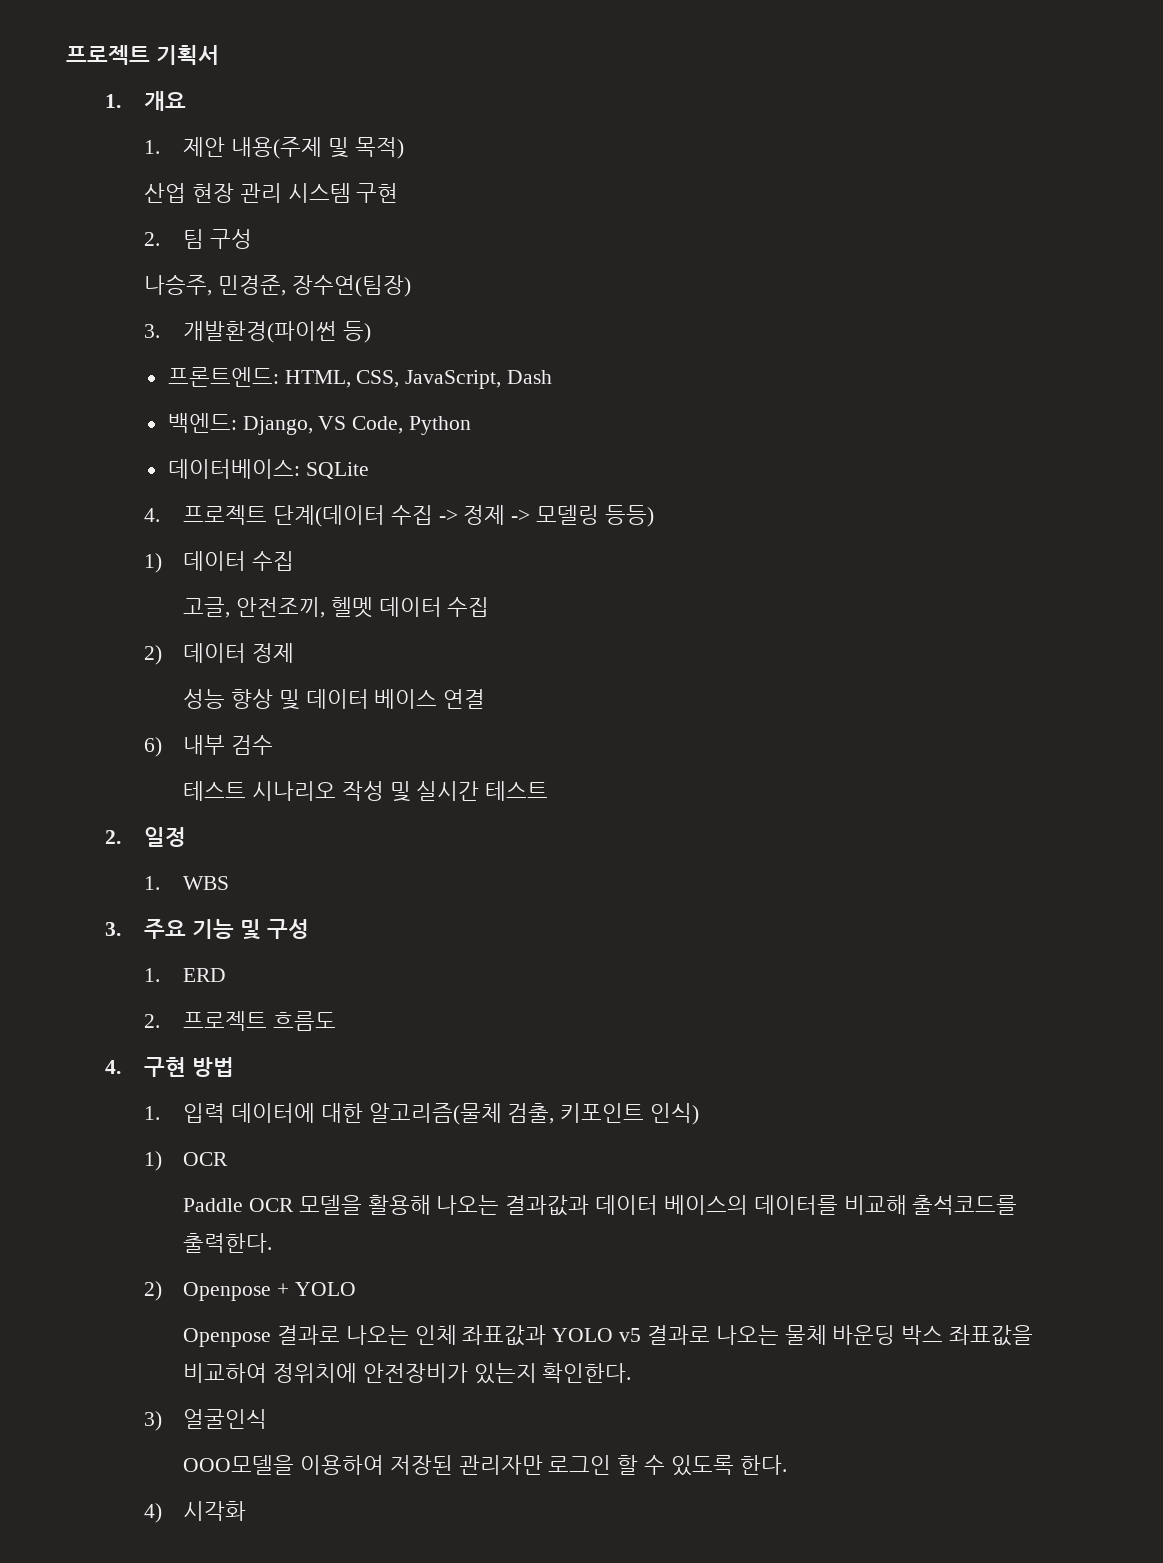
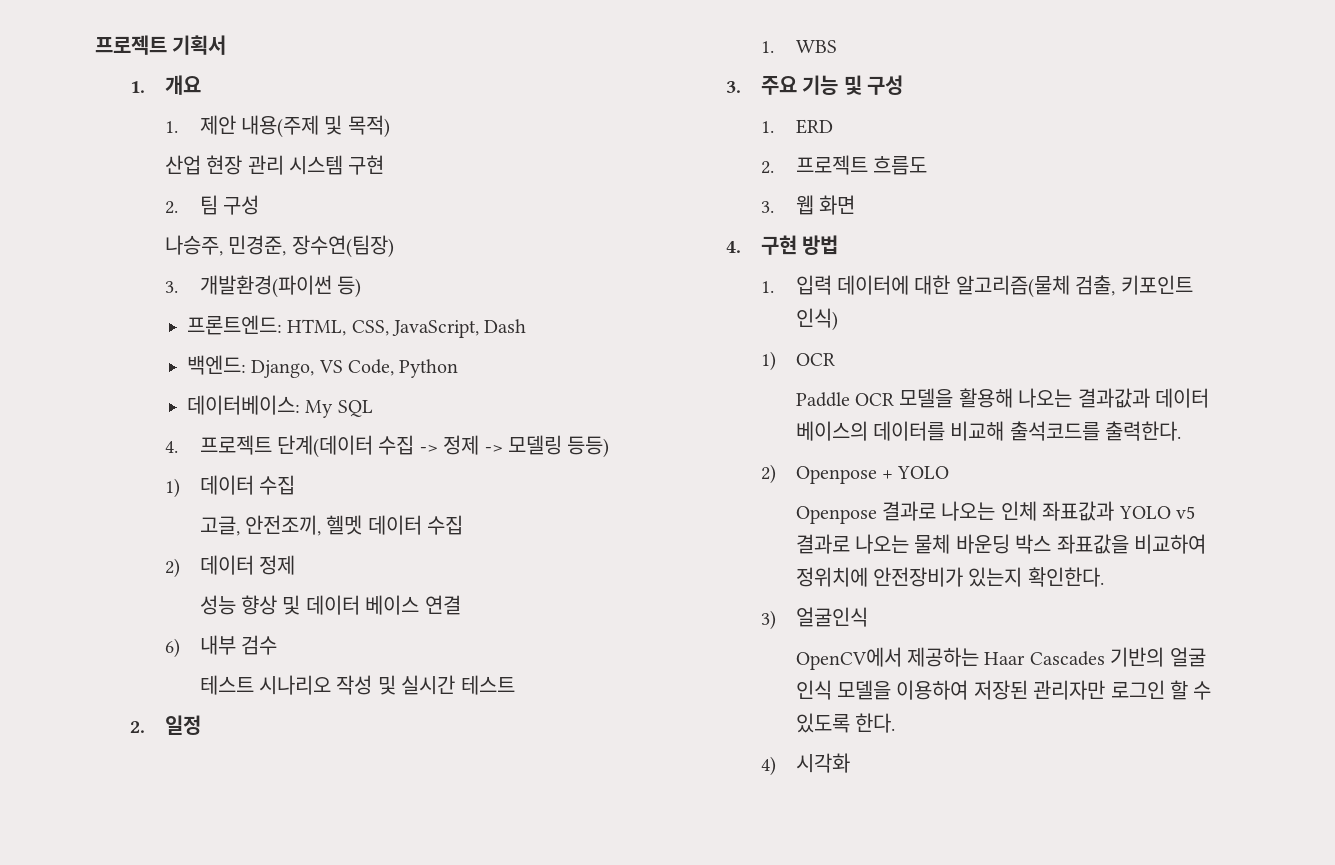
- 데이터베이스: SQLite
+ 데이터베이스: My SQL
+ 3. 웹 화면
- OOO모델을 이용하여 저장된 관리자만 로그인 할 수 있도록 한다.
+ OpenCV에서 제공하는 Haar Cascades 기반의 얼굴 인식 모델을 이용하여 저장된 관리자만 로그인 할 수 있도록 한다.

